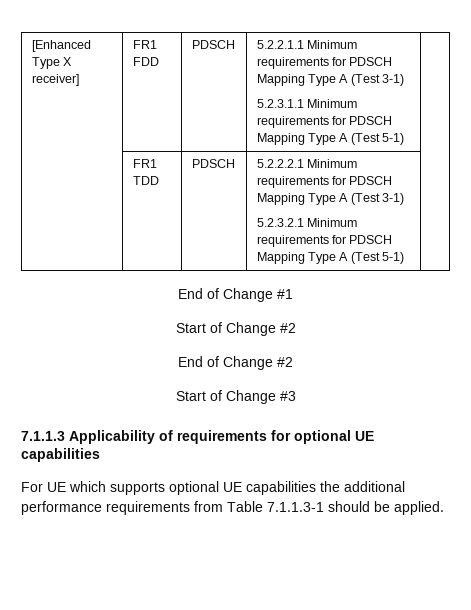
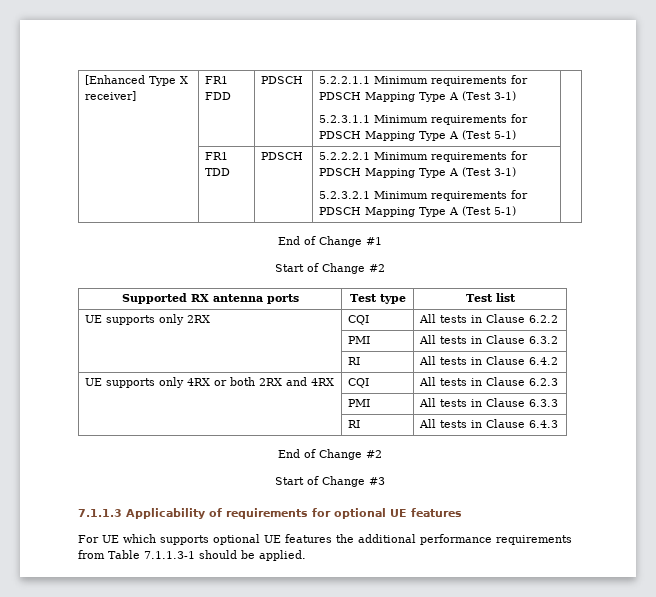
+ Supported RX antenna ports | Test type | Test list
+ UE supports only 2RX | CQI | All tests in Clause 6.2.2
+ | PMI | All tests in Clause 6.3.2
+ | RI | All tests in Clause 6.4.2
+ UE supports only 4RX or both 2RX and 4RX | CQI | All tests in Clause 6.2.3
+ | PMI | All tests in Clause 6.3.3
+ | RI | All tests in Clause 6.4.3
- 7.1.1.3 Applicability of requirements for optional UE capabilities
+ 7.1.1.3 Applicability of requirements for optional UE features
- For UE which supports optional UE capabilities the additional performance requirements from Table 7.1.1.3-1 should be applied.
+ For UE which supports optional UE features the additional performance requirements from Table 7.1.1.3-1 should be applied.

